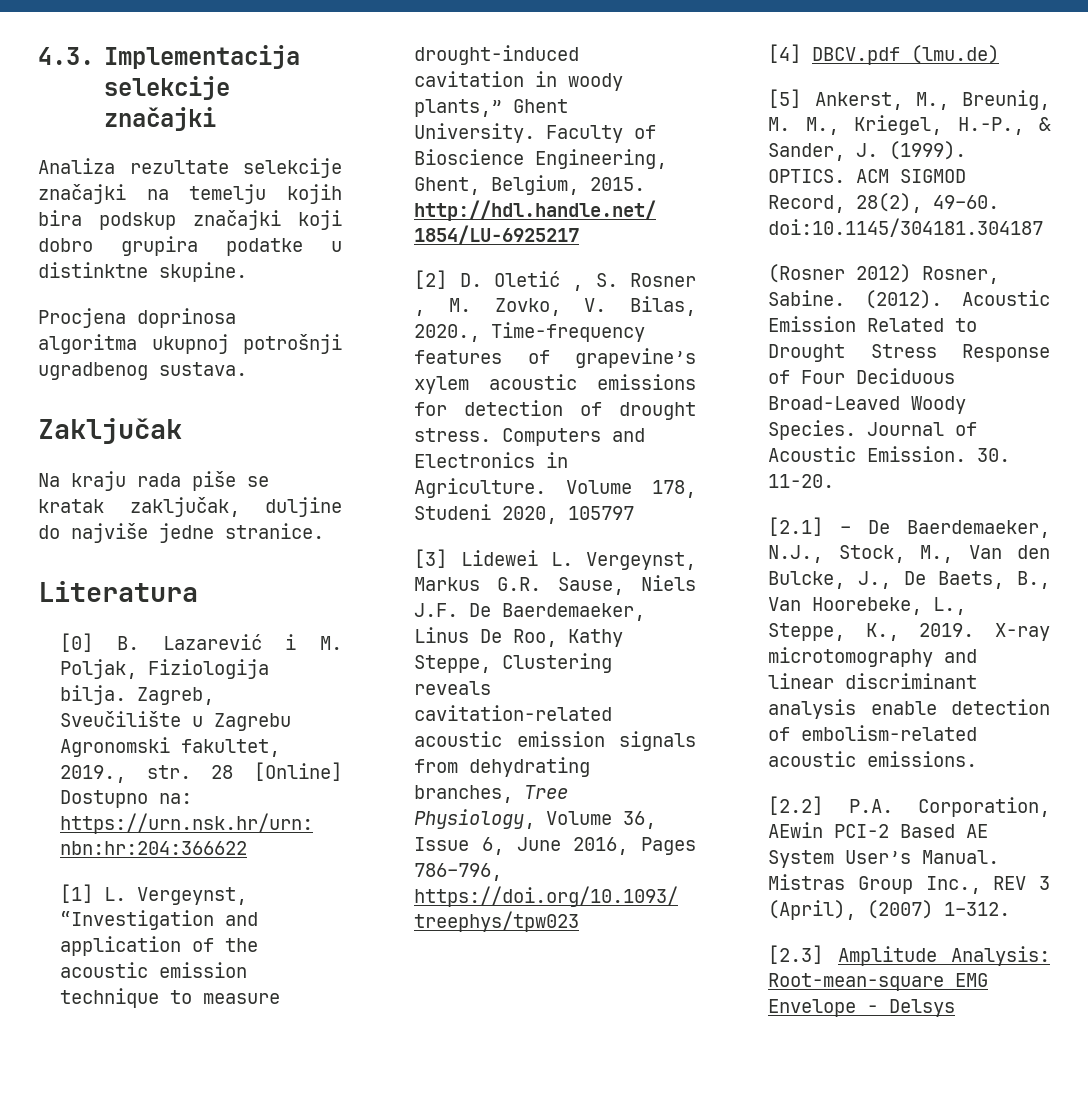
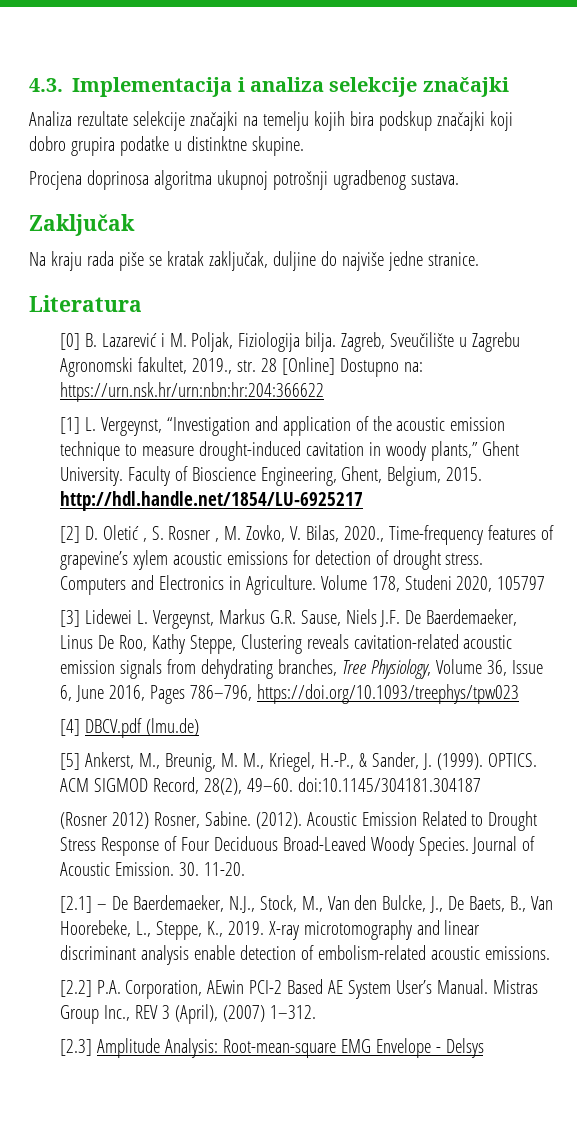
- 4.3. Implementacija selekcije značajki
+ 4.3. Implementacija i analiza selekcije značajki

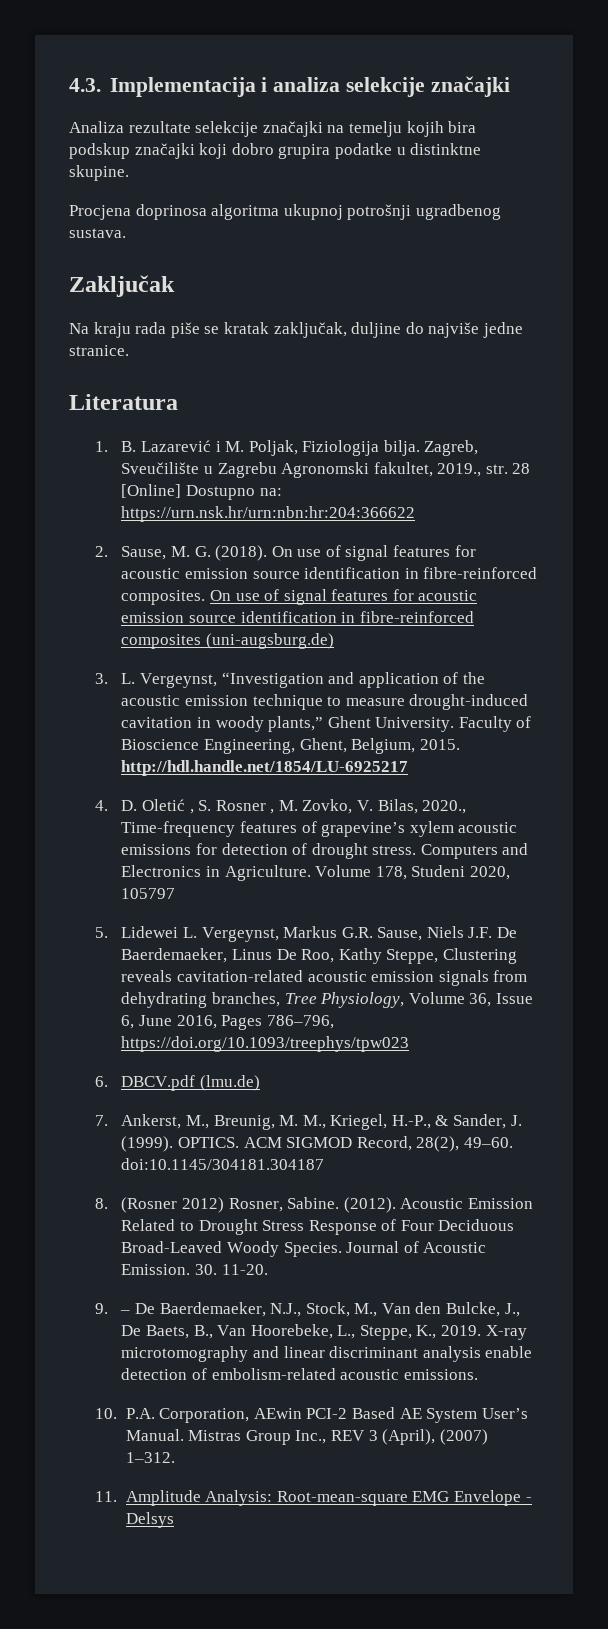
- [0] B. Lazarević i M. Poljak, Fiziologija bilja.
+ 1. B. Lazarević i M. Poljak, Fiziologija bilja.
- [1] L. Vergeynst, “Investigation and application of the acoustic emission technique to measure drought-induced cavitation in woody plants,” Ghent University.
+ 2. Sause, M. G. (2018). On use of signal features for acoustic emission source identification in fibre-reinforced composites. On use of signal features for acoustic emission source identification in fibre-reinforced composites (uni-augsburg.de)
+ 3. L. Vergeynst, “Investigation and application of the acoustic emission technique to measure drought-induced cavitation in woody plants,” Ghent University.
- [2] D. Oletić , S. Rosner , M. Zovko, V. Bilas, 2020., Time-frequency features of grapevine’s xylem acoustic emissions for detection of drought stress.
+ 4. D. Oletić , S. Rosner , M. Zovko, V. Bilas, 2020., Time-frequency features of grapevine’s xylem acoustic emissions for detection of drought stress.
- [3] Lidewei L. Vergeynst, Markus G.R. Sause, Niels J.F. De Baerdemaeker, Linus De Roo, Kathy Steppe, Clustering reveals cavitation-related acoustic emission signals from dehydrating branches, Tree Physiology, Volume 36, Issue 6, June 2016, Pages 786–796, https://doi.org/10.1093/treephys/tpw023
+ 5. Lidewei L. Vergeynst, Markus G.R. Sause, Niels J.F. De Baerdemaeker, Linus De Roo, Kathy Steppe, Clustering reveals cavitation-related acoustic emission signals from dehydrating branches, Tree Physiology, Volume 36, Issue 6, June 2016, Pages 786–796, https://doi.org/10.1093/treephys/tpw023
- [4] DBCV.pdf (lmu.de)
+ 6. DBCV.pdf (lmu.de)
- [5] Ankerst, M., Breunig, M. M., Kriegel, H.-P., & Sander, J. (1999).
+ 7. Ankerst, M., Breunig, M. M., Kriegel, H.-P., & Sander, J. (1999).
- (Rosner 2012) Rosner, Sabine.
+ 8. (Rosner 2012) Rosner, Sabine.
- [2.1] – De Baerdemaeker, N.J., Stock, M., Van den Bulcke, J., De Baets, B., Van Hoorebeke, L., Steppe, K., 2019.
+ 9. – De Baerdemaeker, N.J., Stock, M., Van den Bulcke, J., De Baets, B., Van Hoorebeke, L., Steppe, K., 2019.
- [2.2] P.A. Corporation, AEwin PCI-2 Based AE System User’s Manual.
+ 10. P.A. Corporation, AEwin PCI-2 Based AE System User’s Manual.
- [2.3] Amplitude Analysis: Root-mean-square EMG Envelope - Delsys
+ 11. Amplitude Analysis: Root-mean-square EMG Envelope - Delsys

